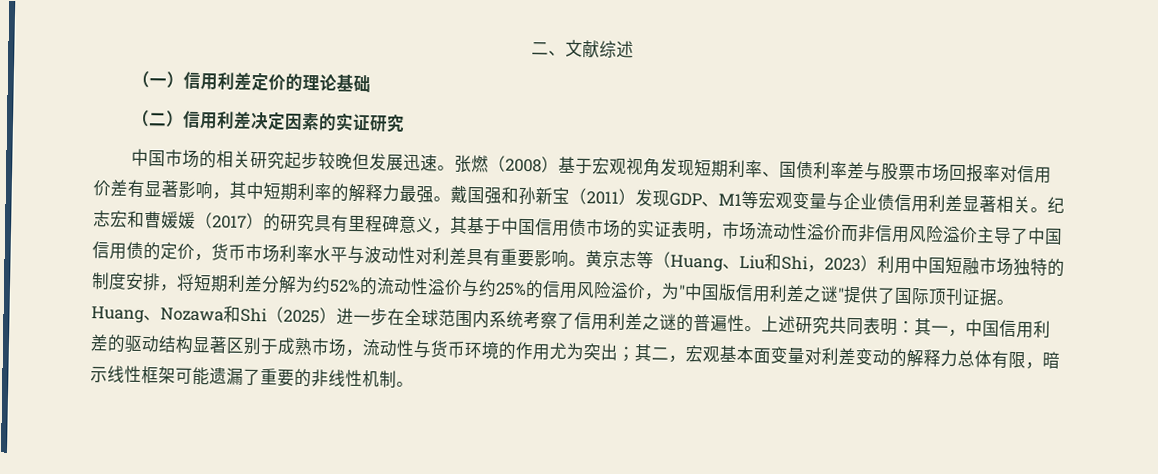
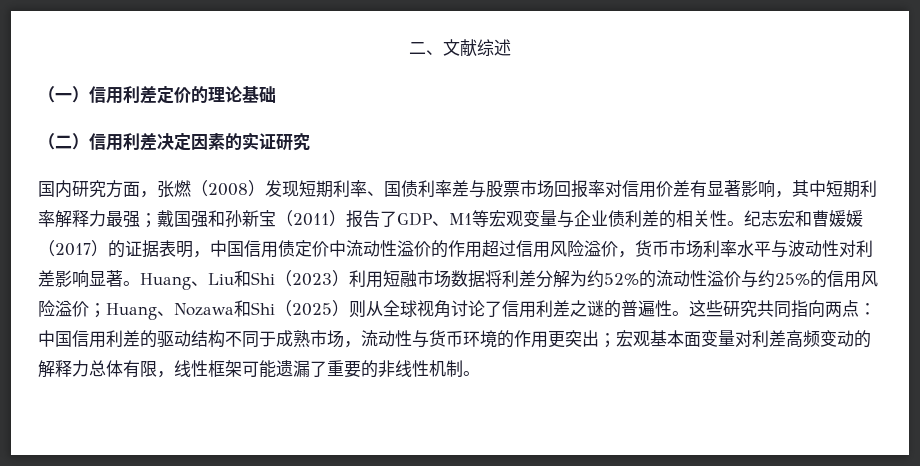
- 中国市场的相关研究起步较晚但发展迅速。张燃（2008）基于宏观视角发现短期利率、国债利率差与股票市场回报率对信用价差有显著影响，其中短期利率的解释力最强。戴国强和孙新宝（2011）发现GDP、M1等宏观变量与企业债信用利差显著相关。
+ 国内研究方面，张燃（2008）发现短期利率、国债利率差与股票市场回报率对信用价差有显著影响，其中短期利率解释力最强；戴国强和孙新宝（2011）报告了GDP、M1等宏观变量与企业债利差的相关性。
- 纪志宏和曹媛媛（2017）的研究具有里程碑意义，其基于中国信用债市场的实证表明，市场流动性溢价而非信用风险溢价主导了中国信用债的定价，货币市场利率水平与波动性对利差具有重要影响。黄京志等（Huang、Liu和Shi，2023）利用中国短融市场独特的制度安排，将短期利差分解为约52%的流动性溢价与约25%的信用风险溢价，为"中国版信用利差之谜"提供了国际顶刊证据。Huang、Nozawa和Shi（2025）进一步在全球范围内系统考察了信用利差之谜的普遍性。
+ 纪志宏和曹媛媛（2017）的证据表明，中国信用债定价中流动性溢价的作用超过信用风险溢价，货币市场利率水平与波动性对利差影响显著。Huang、Liu和Shi（2023）利用短融市场数据将利差分解为约52%的流动性溢价与约25%的信用风险溢价；Huang、Nozawa和Shi（2025）则从全球视角讨论了信用利差之谜的普遍性。
- 上述研究共同表明：其一，中国信用利差的驱动结构显著区别于成熟市场，流动性与货币环境的作用尤为突出；其二，宏观基本面变量对利差变动的解释力总体有限，暗示线性框架可能遗漏了重要的非线性机制。
+ 这些研究共同指向两点：中国信用利差的驱动结构不同于成熟市场，流动性与货币环境的作用更突出；宏观基本面变量对利差高频变动的解释力总体有限，线性框架可能遗漏了重要的非线性机制。

